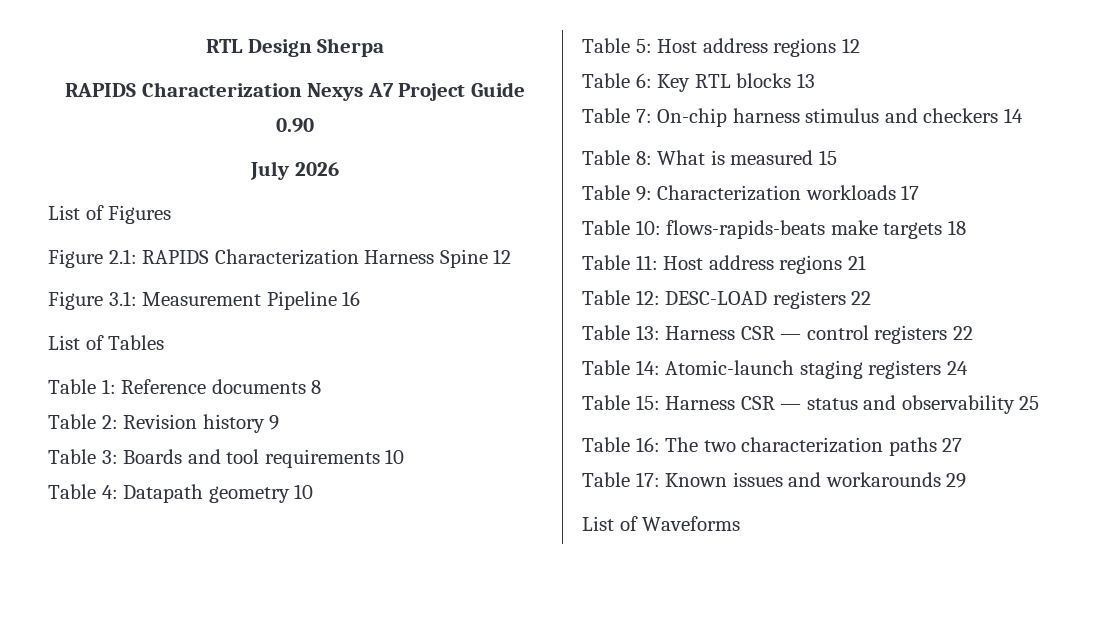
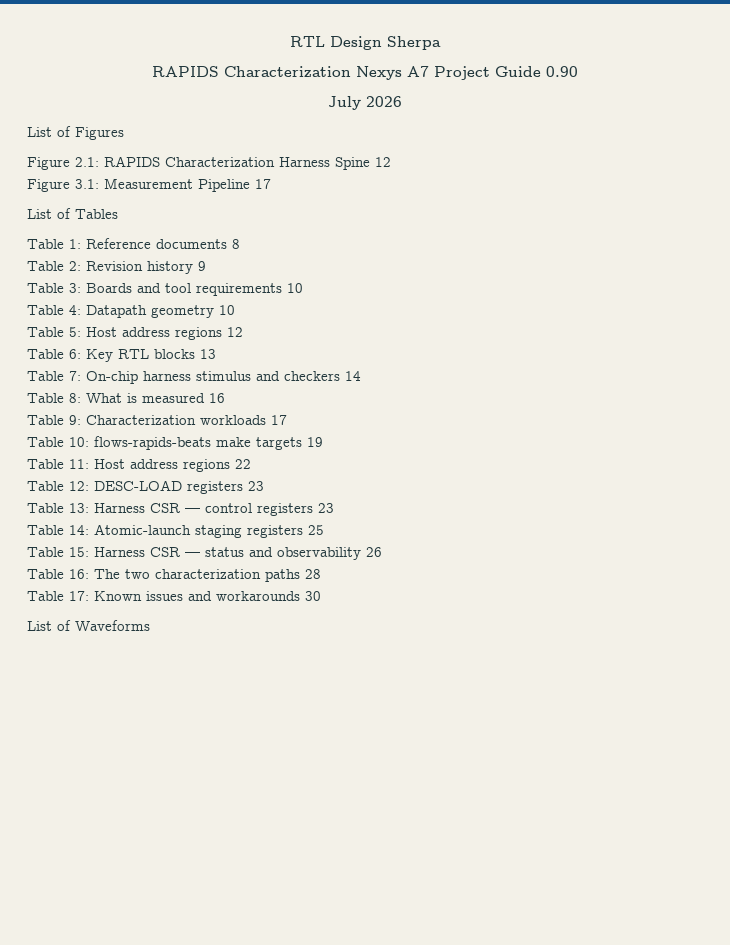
- Figure 3.1: Measurement Pipeline 16
+ Figure 3.1: Measurement Pipeline 17
- Table 8: What is measured 15
+ Table 8: What is measured 16
- Table 10: flows-rapids-beats make targets 18
+ Table 10: flows-rapids-beats make targets 19
- Table 11: Host address regions 21
+ Table 11: Host address regions 22
- Table 12: DESC-LOAD registers 22
+ Table 12: DESC-LOAD registers 23
- Table 13: Harness CSR — control registers 22
+ Table 13: Harness CSR — control registers 23
- Table 14: Atomic-launch staging registers 24
+ Table 14: Atomic-launch staging registers 25
- Table 15: Harness CSR — status and observability 25
+ Table 15: Harness CSR — status and observability 26
- Table 16: The two characterization paths 27
+ Table 16: The two characterization paths 28
- Table 17: Known issues and workarounds 29
+ Table 17: Known issues and workarounds 30

